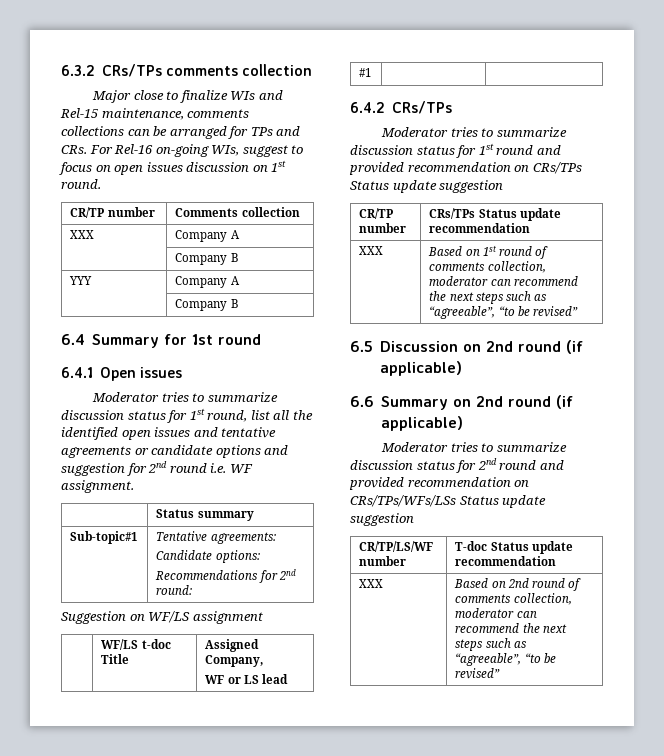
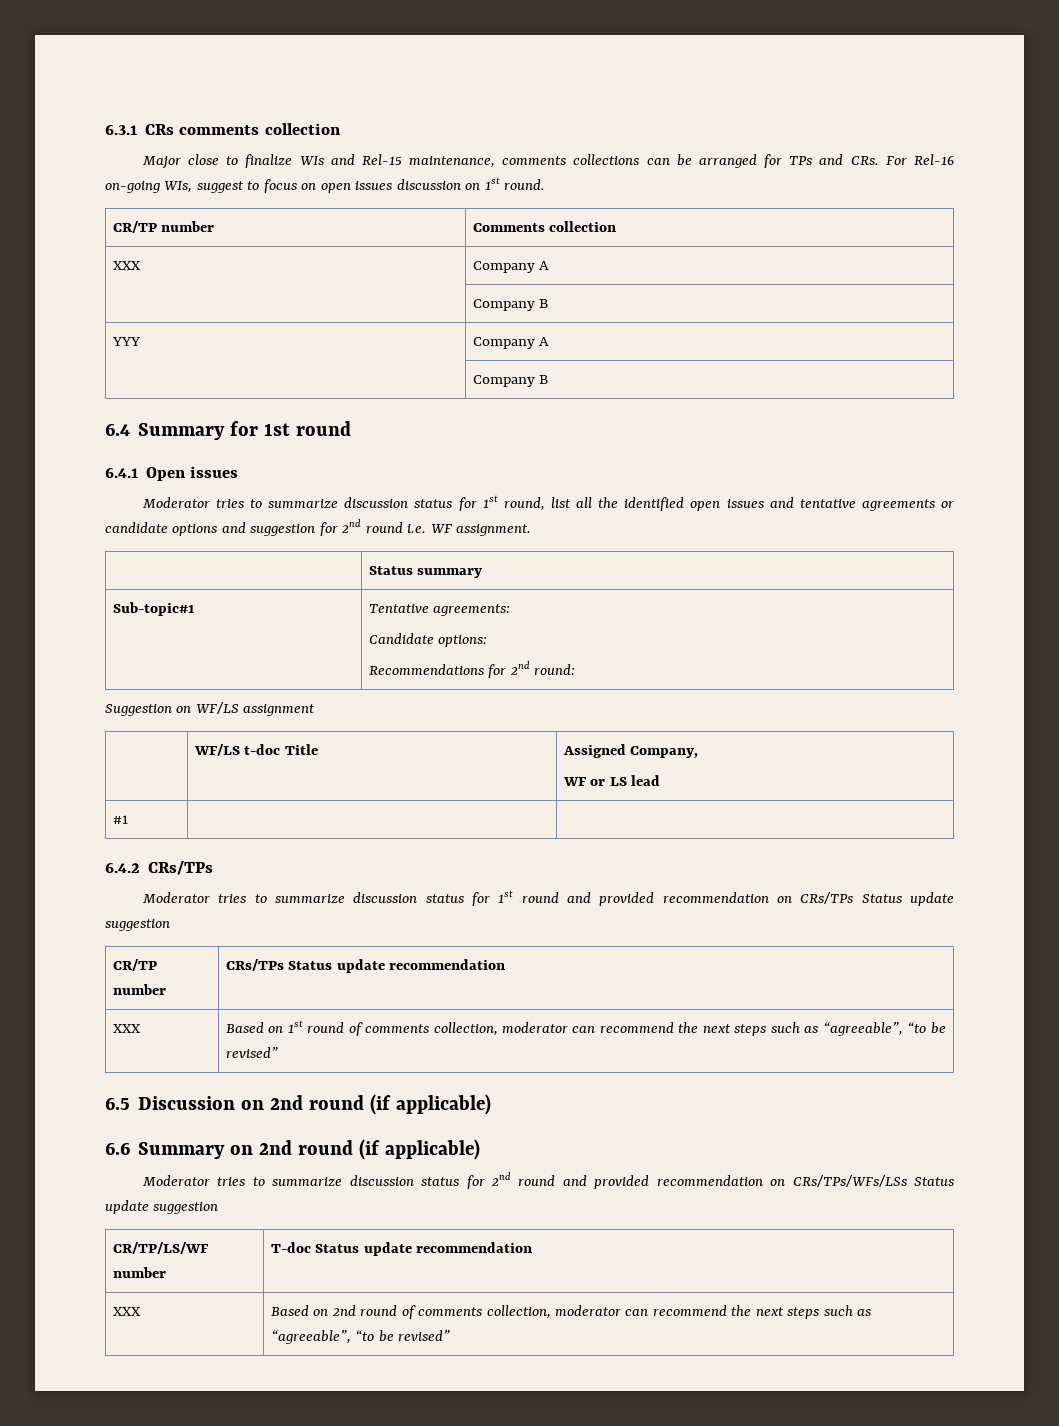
- 6.3.2 CRs/TPs comments collection
+ 6.3.1 CRs comments collection

